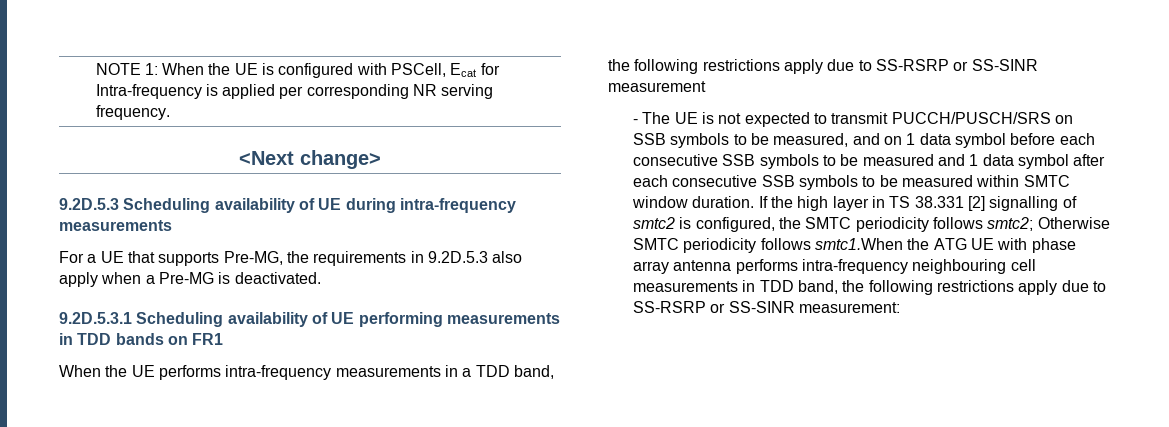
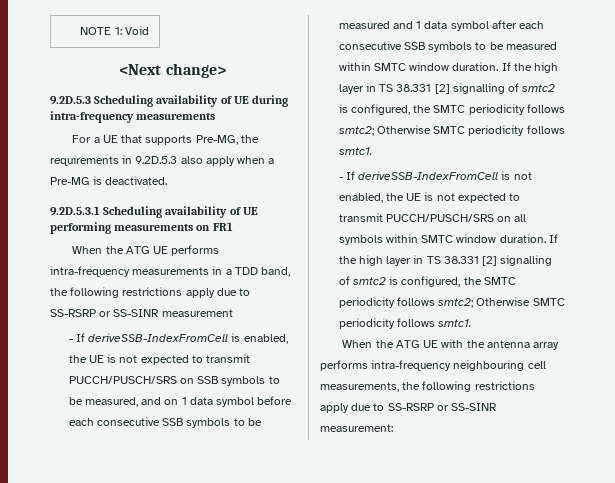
- NOTE 1: When the UE is configured with PSCell, Ecat for Intra-frequency is applied per corresponding NR serving frequency.
+ NOTE 1: Void
- 9.2D.5.3.1 Scheduling availability of UE performing measurements in TDD bands on FR1
+ 9.2D.5.3.1 Scheduling availability of UE performing measurements on FR1
- When the UE performs intra-frequency measurements in a TDD band, the following restrictions apply due to SS-RSRP or SS-SINR measurement
+ When the ATG UE performs intra-frequency measurements in a TDD band, the following restrictions apply due to SS-RSRP or SS-SINR measurement
- - The UE is not expected to transmit PUCCH/PUSCH/SRS on SSB symbols to be measured, and on 1 data symbol before each consecutive SSB symbols to be measured and 1 data symbol after each consecutive SSB symbols to be measured within SMTC window duration. If the high layer in TS 38.331 [2] signalling of smtc2 is configured, the SMTC periodicity follows smtc2; Otherwise SMTC periodicity follows smtc1.When the ATG UE with phase array antenna performs intra-frequency neighbouring cell measurements in TDD band, the following restrictions apply due to SS-RSRP or SS-SINR measurement:
+ - If deriveSSB-IndexFromCell is enabled, the UE is not expected to transmit PUCCH/PUSCH/SRS on SSB symbols to be measured, and on 1 data symbol before each consecutive SSB symbols to be measured and 1 data symbol after each consecutive SSB symbols to be measured within SMTC window duration. If the high layer in TS 38.331 [2] signalling of smtc2 is configured, the SMTC periodicity follows smtc2; Otherwise SMTC periodicity follows smtc1.
+ - If deriveSSB-IndexFromCell is not enabled, the UE is not expected to transmit PUCCH/PUSCH/SRS on all symbols within SMTC window duration. If the high layer in TS 38.331 [2] signalling of smtc2 is configured, the SMTC periodicity follows smtc2; Otherwise SMTC periodicity follows smtc1.
+ When the ATG UE with the antenna array performs intra-frequency neighbouring cell measurements, the following restrictions apply due to SS-RSRP or SS-SINR measurement:

